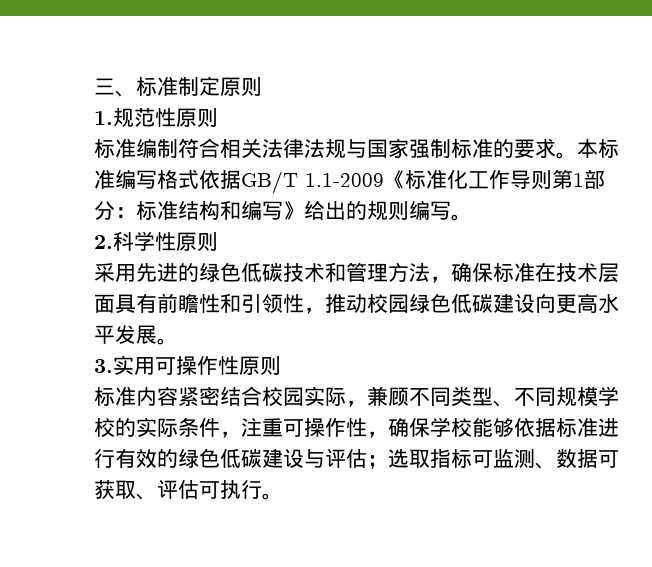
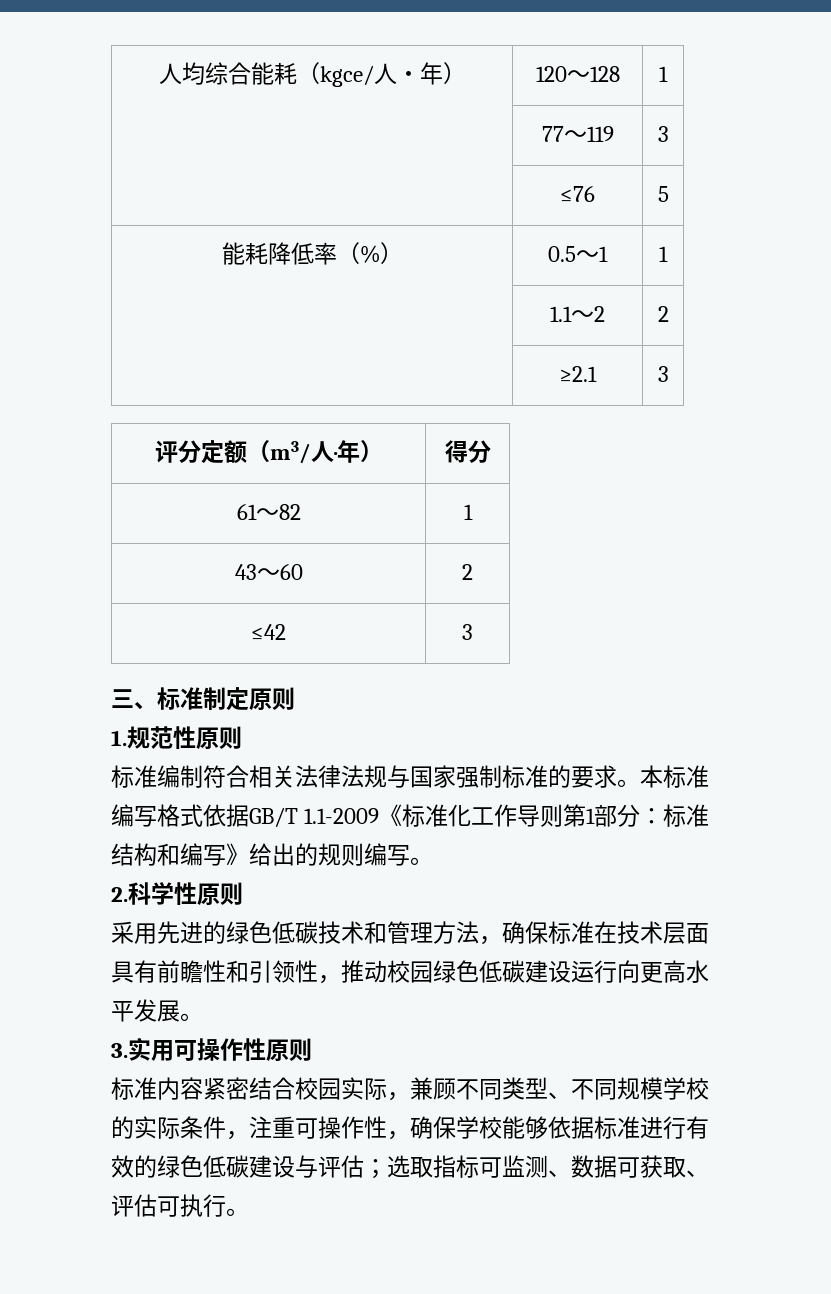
+ 人均综合能耗（kgce/人・年） | 120～128 | 1
+ | 77～119 | 3
+ | ≤76 | 5
+ 能耗降低率（%） | 0.5～1 | 1
+ | 1.1～2 | 2
+ | ≥2.1 | 3
+ 评分定额（m3/人·年） | 得分
+ 61～82 | 1
+ 43～60 | 2
+ ≤42 | 3
- 采用先进的绿色低碳技术和管理方法，确保标准在技术层面具有前瞻性和引领性，推动校园绿色低碳建设向更高水平发展。
+ 采用先进的绿色低碳技术和管理方法，确保标准在技术层面具有前瞻性和引领性，推动校园绿色低碳建设运行向更高水平发展。

